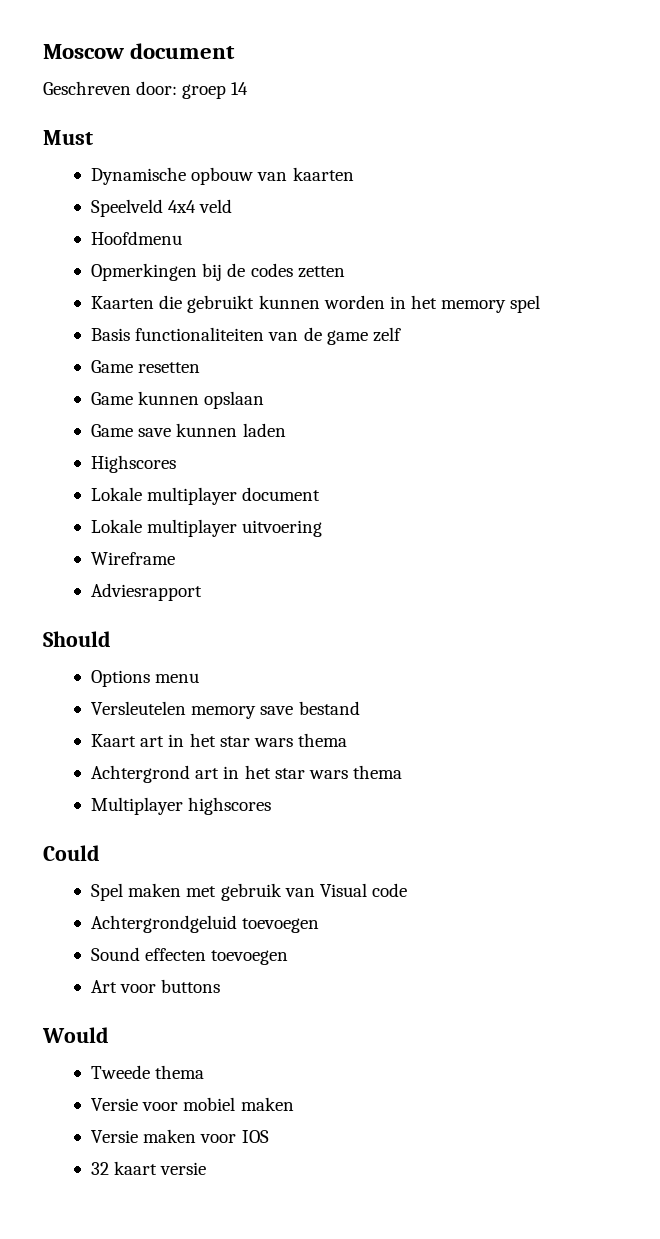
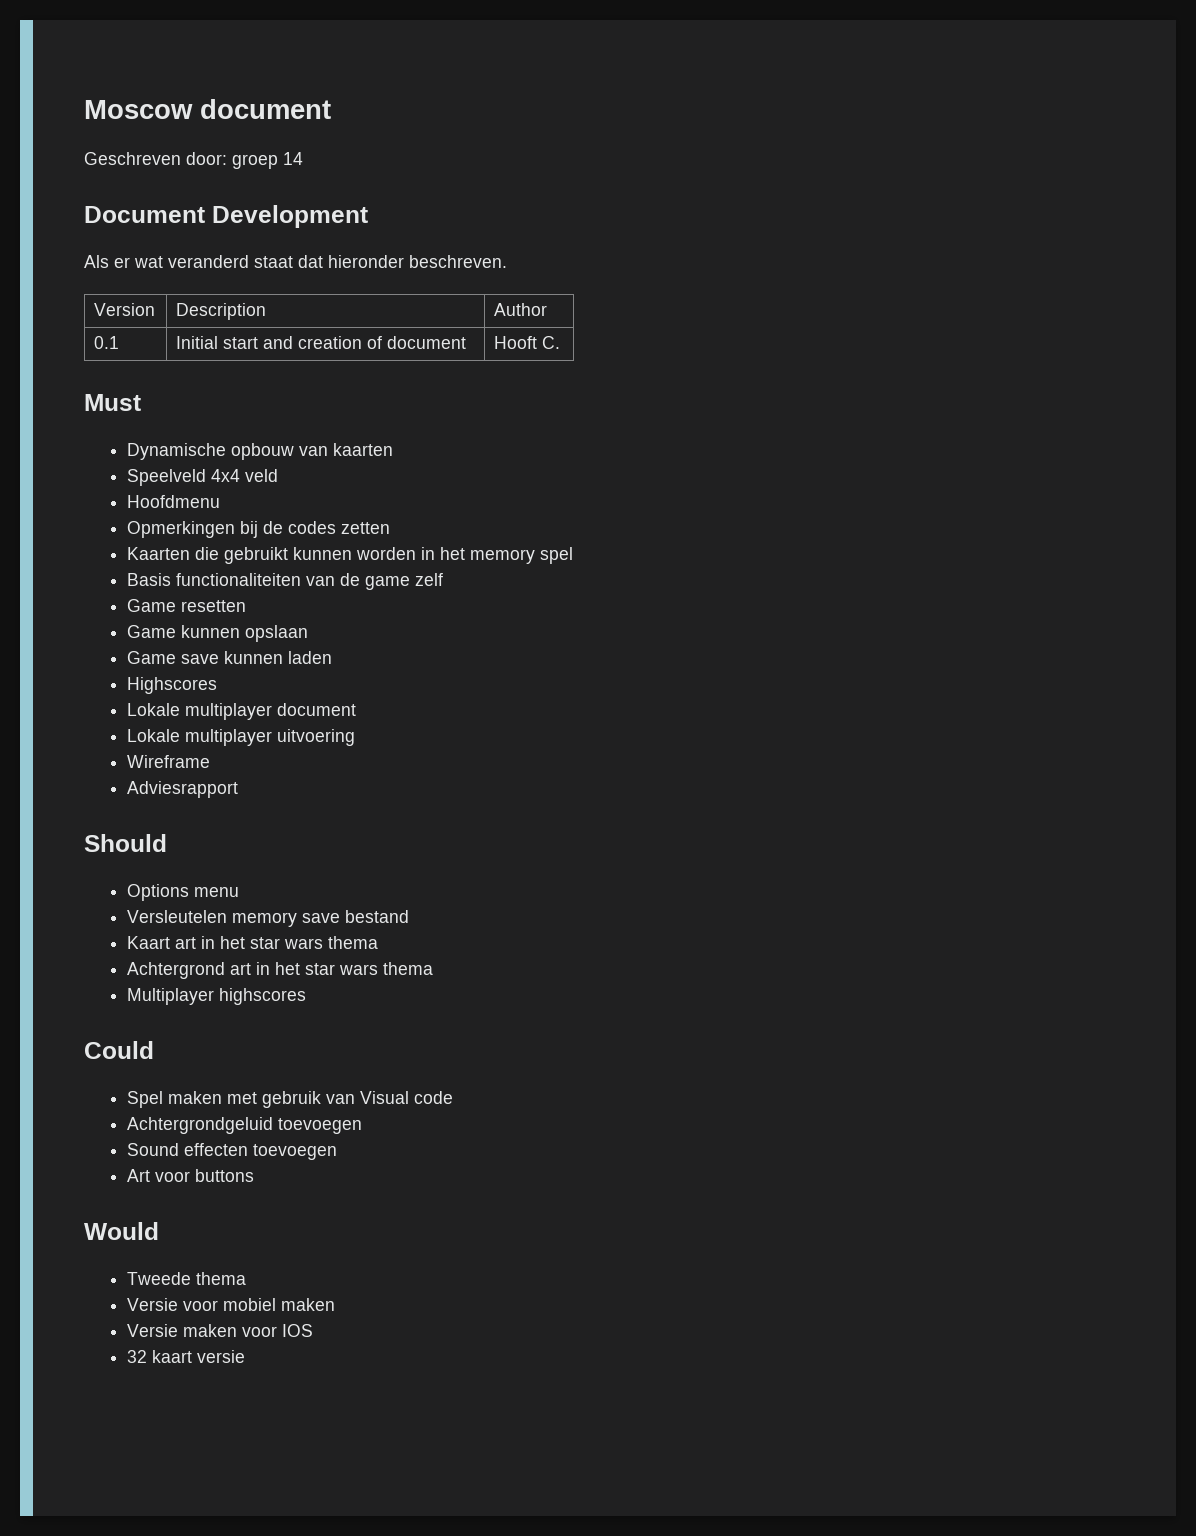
+ Document Development
+ Als er wat veranderd staat dat hieronder beschreven.
+ Version | Description | Author
+ 0.1 | Initial start and creation of document | Hooft C.

